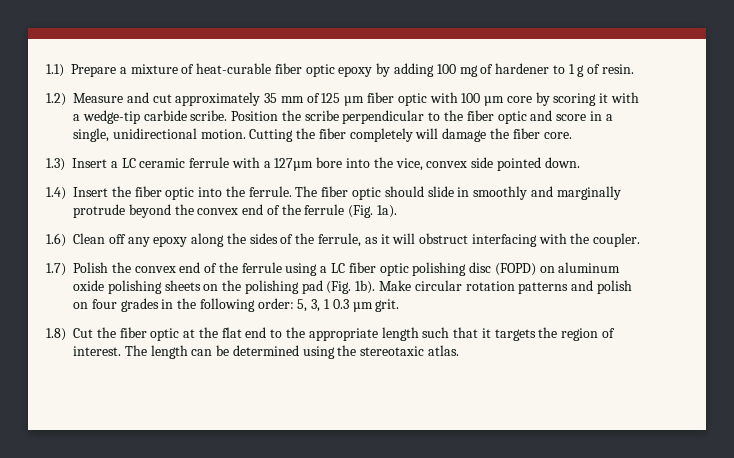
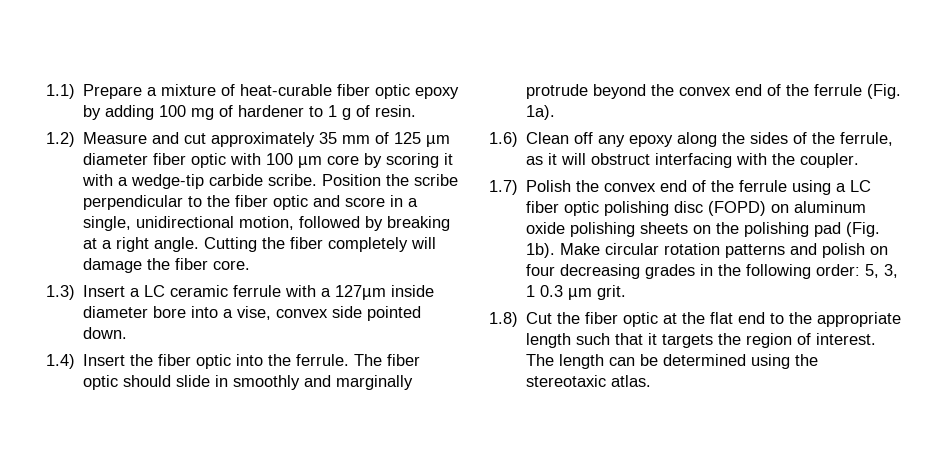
- 1.2) Measure and cut approximately 35 mm of 125 µm fiber optic with 100 µm core by scoring it with a wedge-tip carbide scribe.
+ 1.2) Measure and cut approximately 35 mm of 125 µm diameter fiber optic with 100 µm core by scoring it with a wedge-tip carbide scribe.
- Position the scribe perpendicular to the fiber optic and score in a single, unidirectional motion.
+ Position the scribe perpendicular to the fiber optic and score in a single, unidirectional motion, followed by breaking at a right angle.
- 1.3) Insert a LC ceramic ferrule with a 127µm bore into the vice, convex side pointed down.
+ 1.3) Insert a LC ceramic ferrule with a 127µm inside diameter bore into a vise, convex side pointed down.
- Make circular rotation patterns and polish on four grades in the following order: 5, 3, 1 0.3 µm grit.
+ Make circular rotation patterns and polish on four decreasing grades in the following order: 5, 3, 1 0.3 µm grit.

